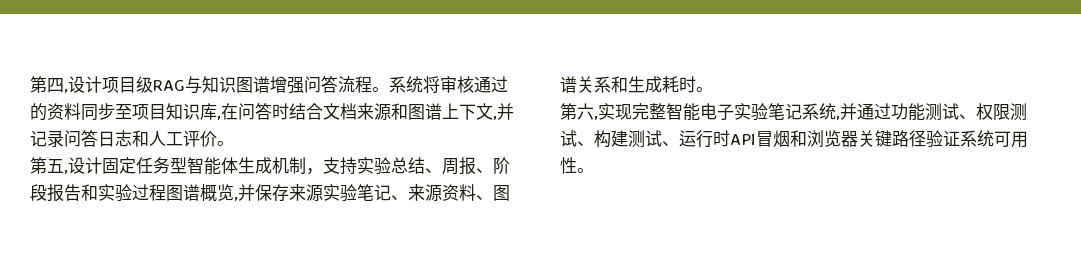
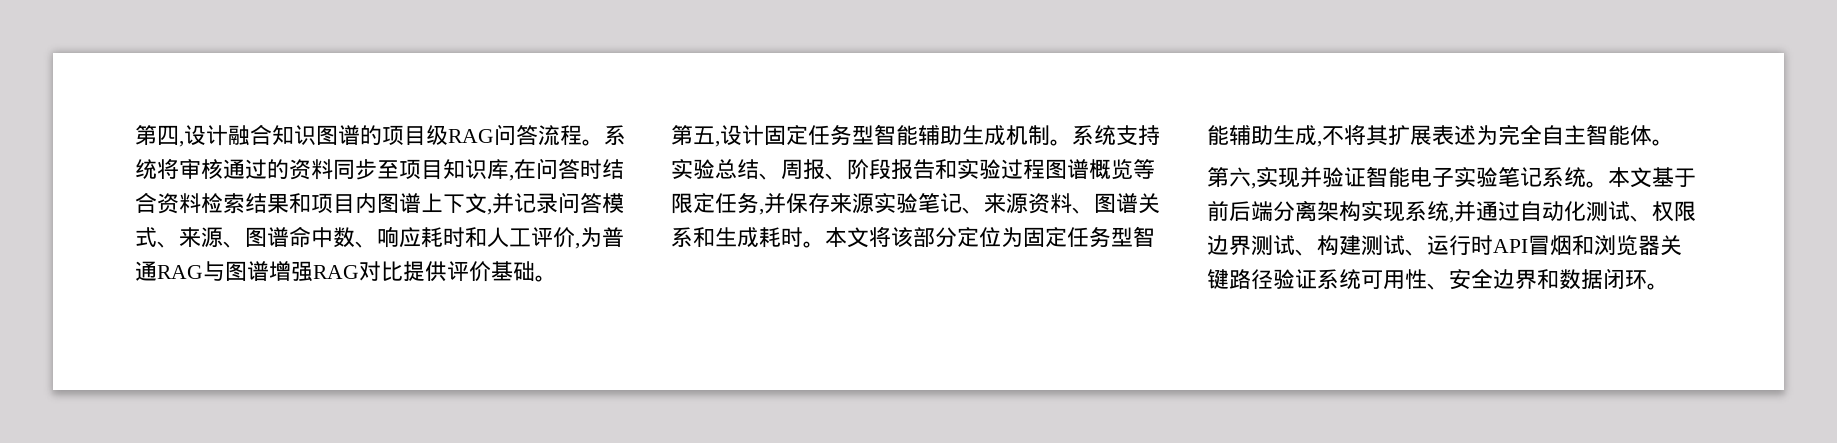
- 第四,设计项目级RAG与知识图谱增强问答流程。
+ 第四,设计融合知识图谱的项目级RAG问答流程。
- 系统将审核通过的资料同步至项目知识库,在问答时结合文档来源和图谱上下文,并记录问答日志和人工评价。
+ 系统将审核通过的资料同步至项目知识库,在问答时结合资料检索结果和项目内图谱上下文,并记录问答模式、来源、图谱命中数、响应耗时和人工评价,为普通RAG与图谱增强RAG对比提供评价基础。
- 第五,设计固定任务型智能体生成机制，支持实验总结、周报、阶段报告和实验过程图谱概览,并保存来源实验笔记、来源资料、图谱关系和生成耗时。
+ 第五,设计固定任务型智能辅助生成机制。系统支持实验总结、周报、阶段报告和实验过程图谱概览等限定任务,并保存来源实验笔记、来源资料、图谱关系和生成耗时。本文将该部分定位为固定任务型智能辅助生成,不将其扩展表述为完全自主智能体。
- 第六,实现完整智能电子实验笔记系统,并通过功能测试、权限测试、构建测试、运行时API冒烟和浏览器关键路径验证系统可用性。
+ 第六,实现并验证智能电子实验笔记系统。本文基于前后端分离架构实现系统,并通过自动化测试、权限边界测试、构建测试、运行时API冒烟和浏览器关键路径验证系统可用性、安全边界和数据闭环。

